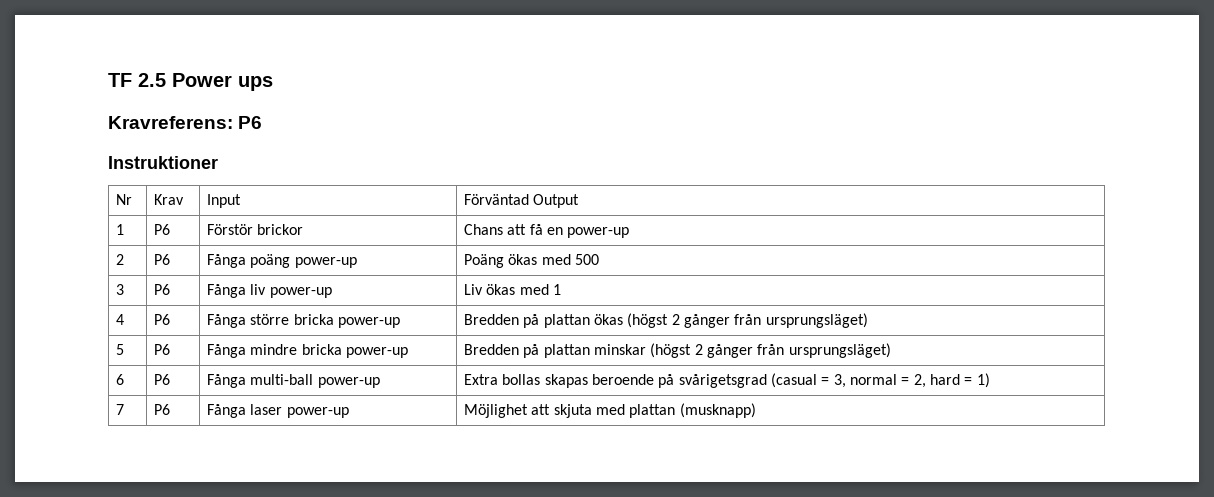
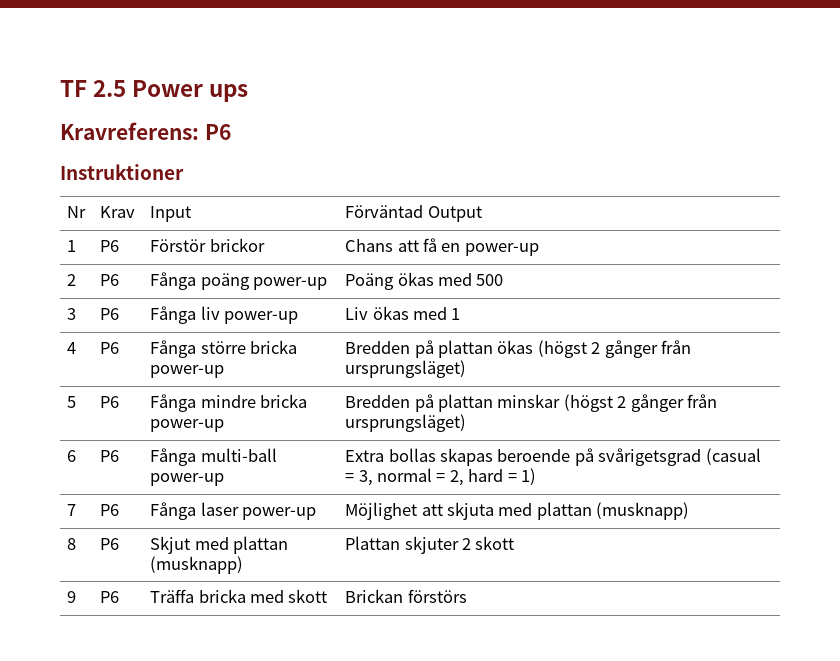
+ 8 | P6 | Skjut med plattan (musknapp) | Plattan skjuter 2 skott
+ 9 | P6 | Träffa bricka med skott | Brickan förstörs

